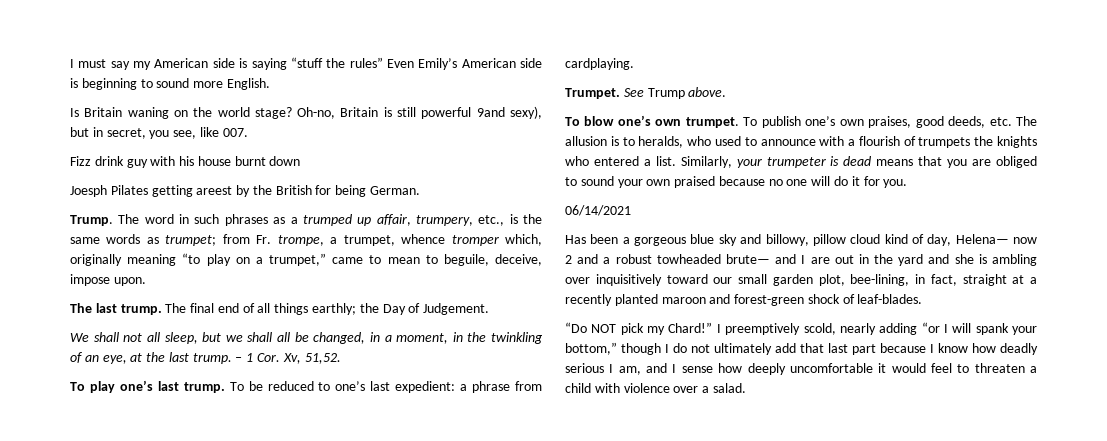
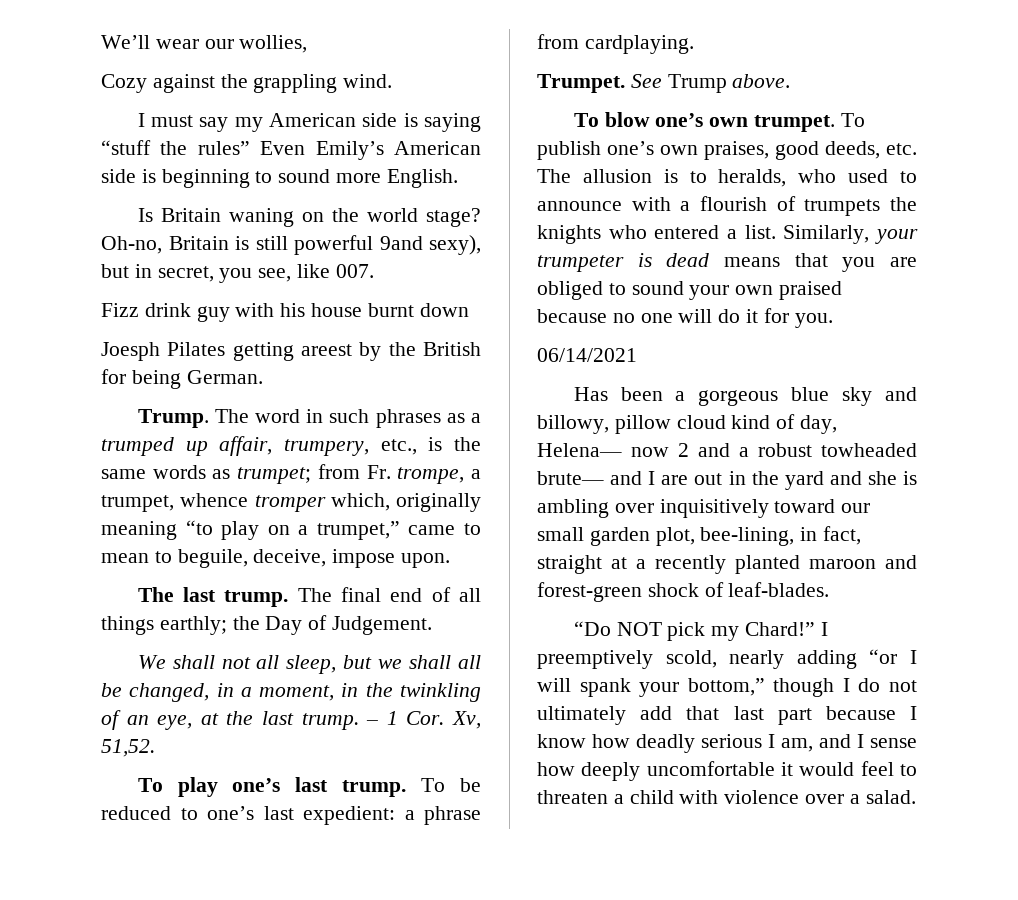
+ We’ll wear our wollies,
+ Cozy against the grappling wind.

